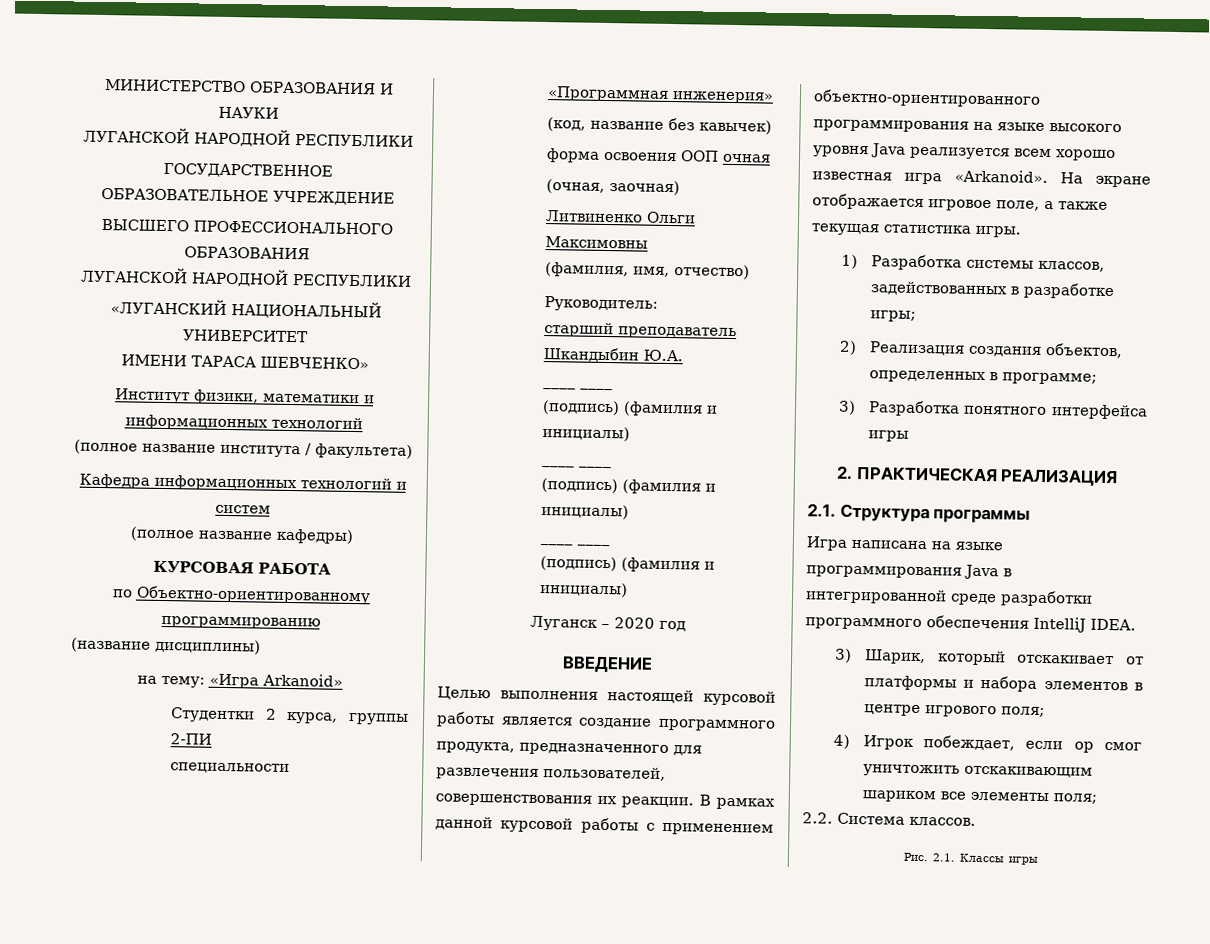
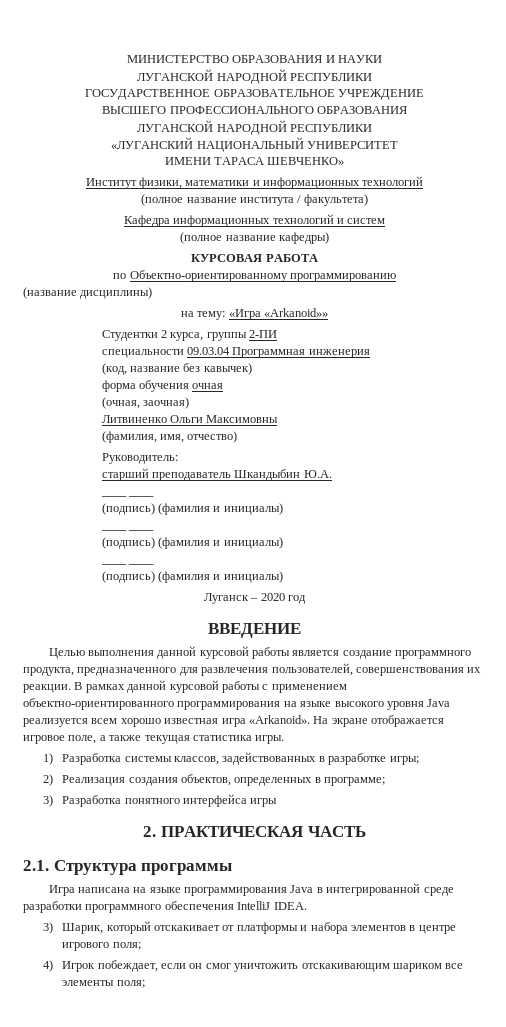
- на тему: «Игра Arkanoid»
+ на тему: «Игра «Arkanoid»»
- специальности «Программная инженерия»
+ специальности 09.03.04 Программная инженерия
- форма освоения ООП очная
+ форма обучения очная
- Целью выполнения настоящей курсовой работы является создание программного продукта, предназначенного для развлечения пользователей, совершенствования их реакции.
+ Целью выполнения данной курсовой работы является создание программного продукта, предназначенного для развлечения пользователей, совершенствования их реакции.
- 2. ПРАКТИЧЕСКАЯ РЕАЛИЗАЦИЯ
+ 2. ПРАКТИЧЕСКАЯ ЧАСТЬ
- 4) Игрок побеждает, если ор смог уничтожить отскакивающим шариком все элементы поля;
+ 4) Игрок побеждает, если он смог уничтожить отскакивающим шариком все элементы поля;
- 2.2. Система классов.
- Рис. 2.1. Классы игры

